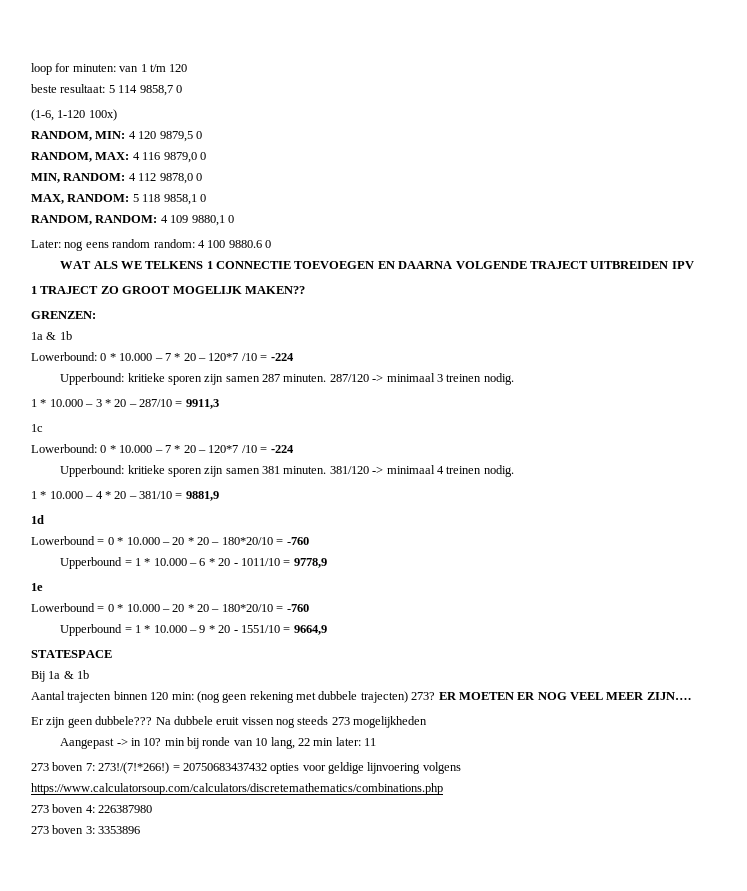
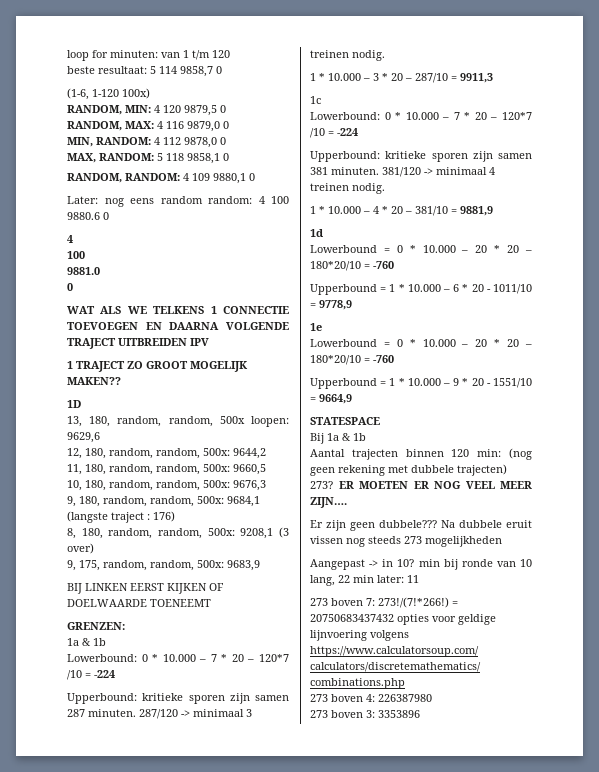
  Later: nog eens random random: 4 100 9880.6 0
+ 4
+ 100
+ 9881.0
+ 0
+ 1D
+ 13, 180, random, random, 500x loopen: 9629,6
+ 12, 180, random, random, 500x: 9644,2
+ 11, 180, random, random, 500x: 9660,5
+ 10, 180, random, random, 500x: 9676,3
+ 9, 180, random, random, 500x: 9684,1 (langste traject : 176)
+ 8, 180, random, random, 500x: 9208,1 (3 over)
+ 9, 175, random, random, 500x: 9683,9
+ BIJ LINKEN EERST KIJKEN OF DOELWAARDE TOENEEMT

